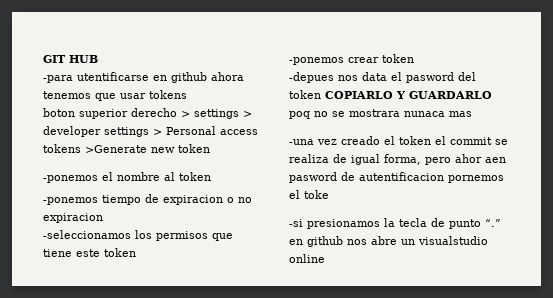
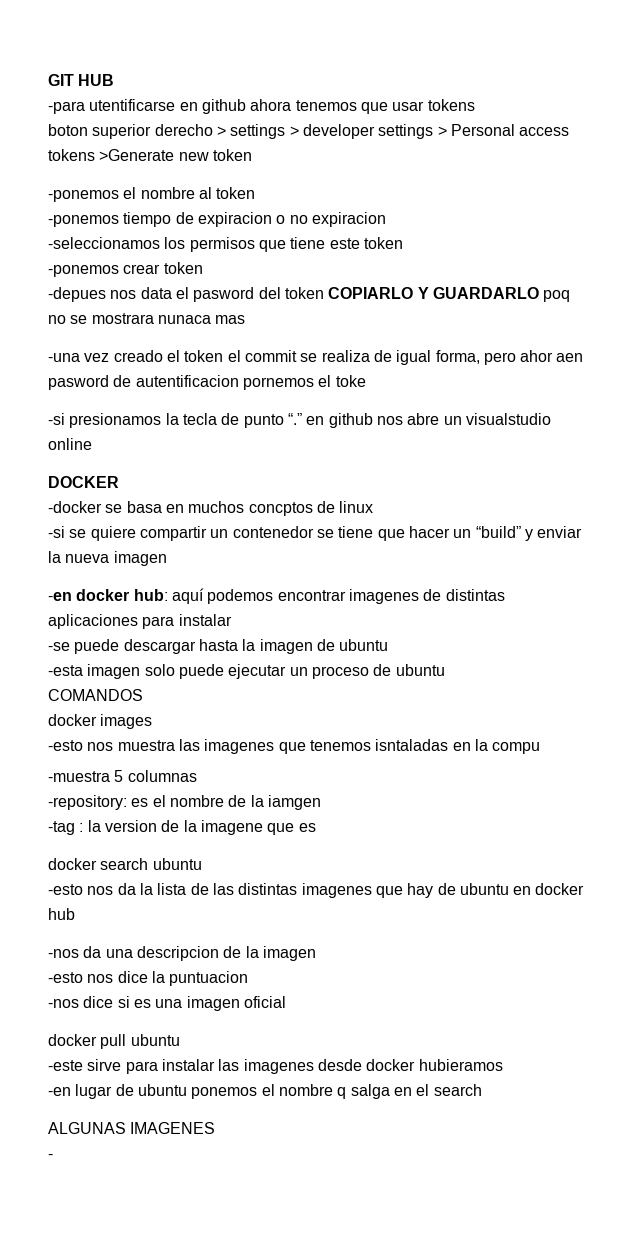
+ DOCKER
+ -docker se basa en muchos concptos de linux
+ -si se quiere compartir un contenedor se tiene que hacer un “build” y enviar la nueva imagen
+ -en docker hub: aquí podemos encontrar imagenes de distintas aplicaciones para instalar
+ -se puede descargar hasta la imagen de ubuntu
+ -esta imagen solo puede ejecutar un proceso de ubuntu
+ COMANDOS
+ docker images
+ -esto nos muestra las imagenes que tenemos isntaladas en la compu
+ -muestra 5 columnas
+ -repository: es el nombre de la iamgen
+ -tag : la version de la imagene que es
+ docker search ubuntu
+ -esto nos da la lista de las distintas imagenes que hay de ubuntu en docker hub
+ -nos da una descripcion de la imagen
+ -esto nos dice la puntuacion
+ -nos dice si es una imagen oficial
+ docker pull ubuntu
+ -este sirve para instalar las imagenes desde docker hubieramos
+ -en lugar de ubuntu ponemos el nombre q salga en el search
+ ALGUNAS IMAGENES
+ -

